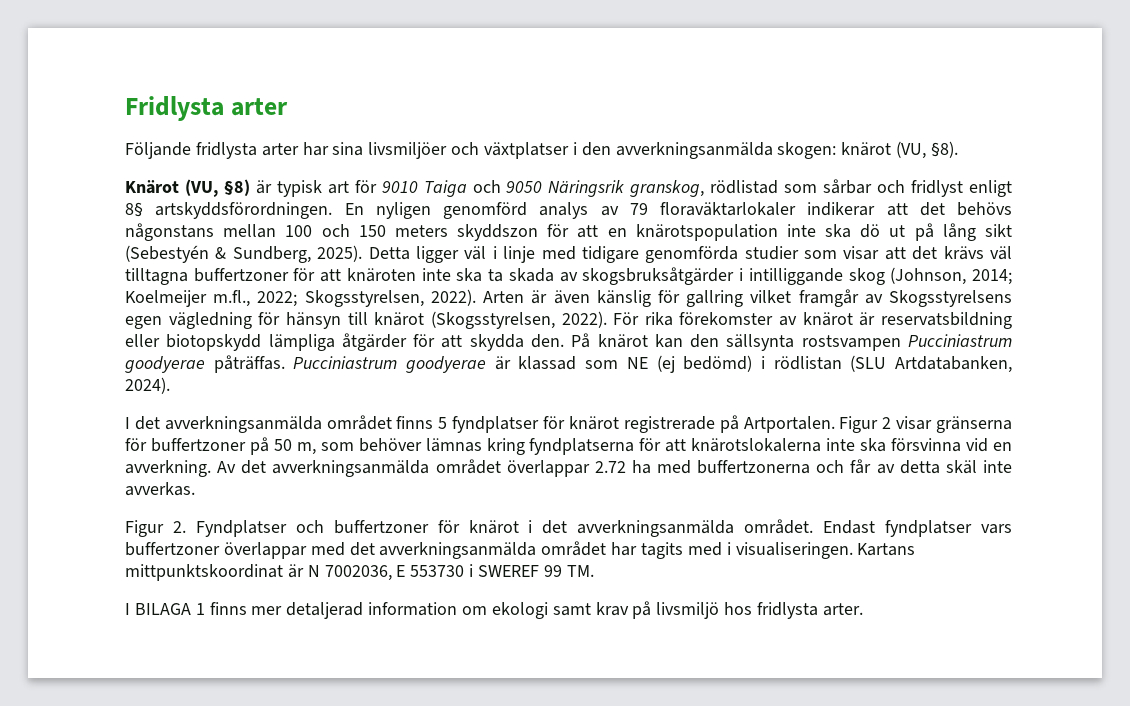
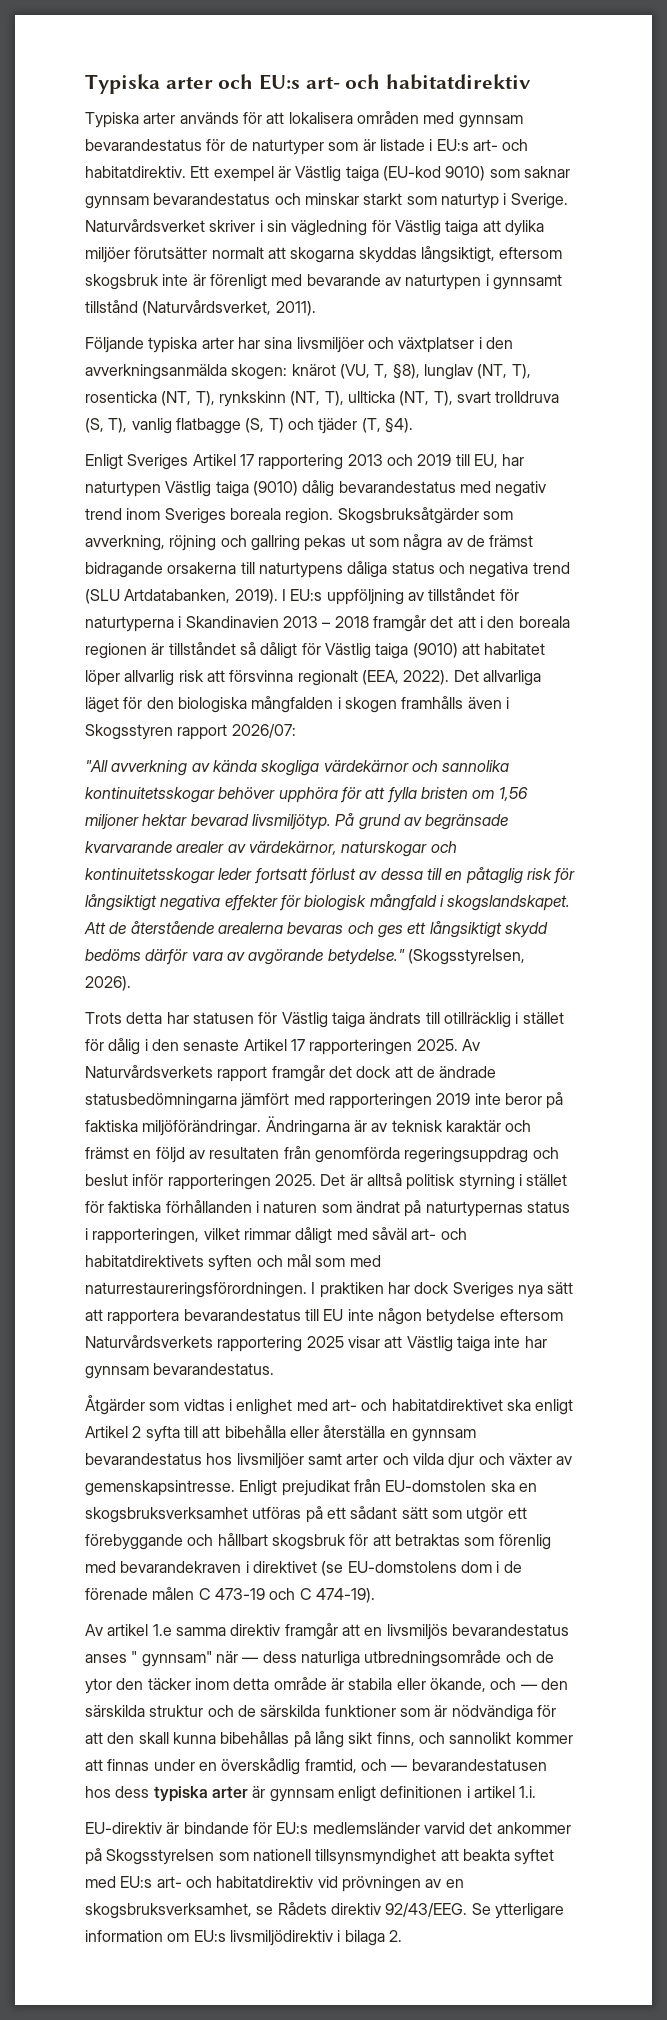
- Fridlysta arter
+ Typiska arter och EU:s art- och habitatdirektiv
+ Typiska arter används för att lokalisera områden med gynnsam bevarandestatus för de naturtyper som är listade i EU:s art- och habitatdirektiv. Ett exempel är Västlig taiga (EU-kod 9010) som saknar gynnsam bevarandestatus och minskar starkt som naturtyp i Sverige. Naturvårdsverket skriver i sin vägledning för Västlig taiga att dylika miljöer förutsätter normalt att skogarna skyddas långsiktigt, eftersom skogsbruk inte är förenligt med bevarande av naturtypen i gynnsamt tillstånd (Naturvårdsverket, 2011).
- Följande fridlysta arter har sina livsmiljöer och växtplatser i den avverkningsanmälda skogen: knärot (VU, §8).
- Knärot (VU, §8) är typisk art för 9010 Taiga och 9050 Näringsrik granskog, rödlistad som sårbar och fridlyst enligt 8§ artskyddsförordningen. En nyligen genomförd analys av 79 floraväktarlokaler indikerar att det behövs någonstans mellan 100 och 150 meters skyddszon för att en knärotspopulation inte ska dö ut på lång sikt (Sebestyén & Sundberg, 2025). Detta ligger väl i linje med tidigare genomförda studier som visar att det krävs väl tilltagna buffertzoner för att knäroten inte ska ta skada av skogsbruksåtgärder i intilliggande skog (Johnson, 2014; Koelmeijer m.fl., 2022; Skogsstyrelsen, 2022). Arten är även känslig för gallring vilket framgår av Skogsstyrelsens egen vägledning för hänsyn till knärot (Skogsstyrelsen, 2022). För rika förekomster av knärot är reservatsbildning eller biotopskydd lämpliga åtgärder för att skydda den. På knärot kan den sällsynta rostsvampen Pucciniastrum goodyerae påträffas. Pucciniastrum goodyerae är klassad som NE (ej bedömd) i rödlistan (SLU Artdatabanken, 2024).
- I det avverkningsanmälda området finns 5 fyndplatser för knärot registrerade på Artportalen. Figur 2 visar gränserna för buffertzoner på 50 m, som behöver lämnas kring fyndplatserna för att knärotslokalerna inte ska försvinna vid en avverkning. Av det avverkningsanmälda området överlappar 2.72 ha med buffertzonerna och får av detta skäl inte avverkas.
- Figur 2. Fyndplatser och buffertzoner för knärot i det avverkningsanmälda området. Endast fyndplatser vars buffertzoner överlappar med det avverkningsanmälda området har tagits med i visualiseringen. Kartans mittpunktskoordinat är N 7002036, E 553730 i SWEREF 99 TM.
- I BILAGA 1 finns mer detaljerad information om ekologi samt krav på livsmiljö hos fridlysta arter.
+ Följande typiska arter har sina livsmiljöer och växtplatser i den avverkningsanmälda skogen: knärot (VU, T, §8), lunglav (NT, T), rosenticka (NT, T), rynkskinn (NT, T), ullticka (NT, T), svart trolldruva (S, T), vanlig flatbagge (S, T) och tjäder (T, §4).
+ Enligt Sveriges Artikel 17 rapportering 2013 och 2019 till EU, har naturtypen Västlig taiga (9010) dålig bevarandestatus med negativ trend inom Sveriges boreala region. Skogsbruksåtgärder som avverkning, röjning och gallring pekas ut som några av de främst bidragande orsakerna till naturtypens dåliga status och negativa trend (SLU Artdatabanken, 2019). I EU:s uppföljning av tillståndet för naturtyperna i Skandinavien 2013 – 2018 framgår det att i den boreala regionen är tillståndet så dåligt för Västlig taiga (9010) att habitatet löper allvarlig risk att försvinna regionalt (EEA, 2022). Det allvarliga läget för den biologiska mångfalden i skogen framhålls även i Skogsstyren rapport 2026/07:
+ "All avverkning av kända skogliga värdekärnor och sannolika kontinuitetsskogar behöver upphöra för att fylla bristen om 1,56 miljoner hektar bevarad livsmiljötyp. På grund av begränsade kvarvarande arealer av värdekärnor, naturskogar och kontinuitetsskogar leder fortsatt förlust av dessa till en påtaglig risk för långsiktigt negativa effekter för biologisk mångfald i skogslandskapet. Att de återstående arealerna bevaras och ges ett långsiktigt skydd bedöms därför vara av avgörande betydelse." (Skogsstyrelsen, 2026).
+ Trots detta har statusen för Västlig taiga ändrats till otillräcklig i stället för dålig i den senaste Artikel 17 rapporteringen 2025. Av Naturvårdsverkets rapport framgår det dock att de ändrade statusbedömningarna jämfört med rapporteringen 2019 inte beror på faktiska miljöförändringar. Ändringarna är av teknisk karaktär och främst en följd av resultaten från genomförda regeringsuppdrag och beslut inför rapporteringen 2025. Det är alltså politisk styrning i stället för faktiska förhållanden i naturen som ändrat på naturtypernas status i rapporteringen, vilket rimmar dåligt med såväl art- och habitatdirektivets syften och mål som med naturrestaureringsförordningen. I praktiken har dock Sveriges nya sätt att rapportera bevarandestatus till EU inte någon betydelse eftersom Naturvårdsverkets rapportering 2025 visar att Västlig taiga inte har gynnsam bevarandestatus.
+ Åtgärder som vidtas i enlighet med art- och habitatdirektivet ska enligt Artikel 2 syfta till att bibehålla eller återställa en gynnsam bevarandestatus hos livsmiljöer samt arter och vilda djur och växter av gemenskapsintresse. Enligt prejudikat från EU-domstolen ska en skogsbruksverksamhet utföras på ett sådant sätt som utgör ett förebyggande och hållbart skogsbruk för att betraktas som förenlig med bevarandekraven i direktivet (se EU-domstolens dom i de förenade målen C 473-19 och C 474-19).
+ Av artikel 1.e samma direktiv framgår att en livsmiljös bevarandestatus anses " gynnsam" när — dess naturliga utbredningsområde och de ytor den täcker inom detta område är stabila eller ökande, och — den särskilda struktur och de särskilda funktioner som är nödvändiga för att den skall kunna bibehållas på lång sikt finns, och sannolikt kommer att finnas under en överskådlig framtid, och — bevarandestatusen hos dess typiska arter är gynnsam enligt definitionen i artikel 1.i.
+ EU-direktiv är bindande för EU:s medlemsländer varvid det ankommer på Skogsstyrelsen som nationell tillsynsmyndighet att beakta syftet med EU:s art- och habitatdirektiv vid prövningen av en skogsbruksverksamhet, se Rådets direktiv 92/43/EEG. Se ytterligare information om EU:s livsmiljödirektiv i bilaga 2.

